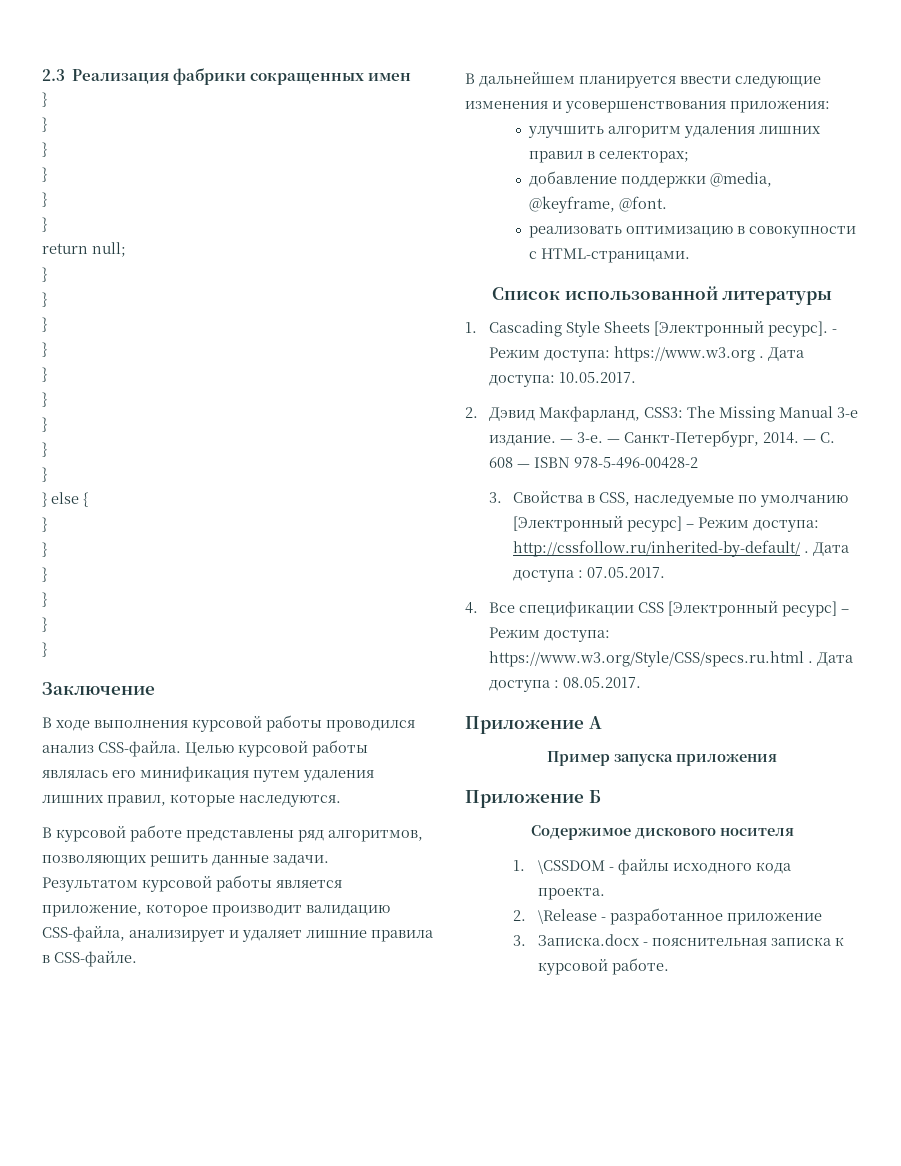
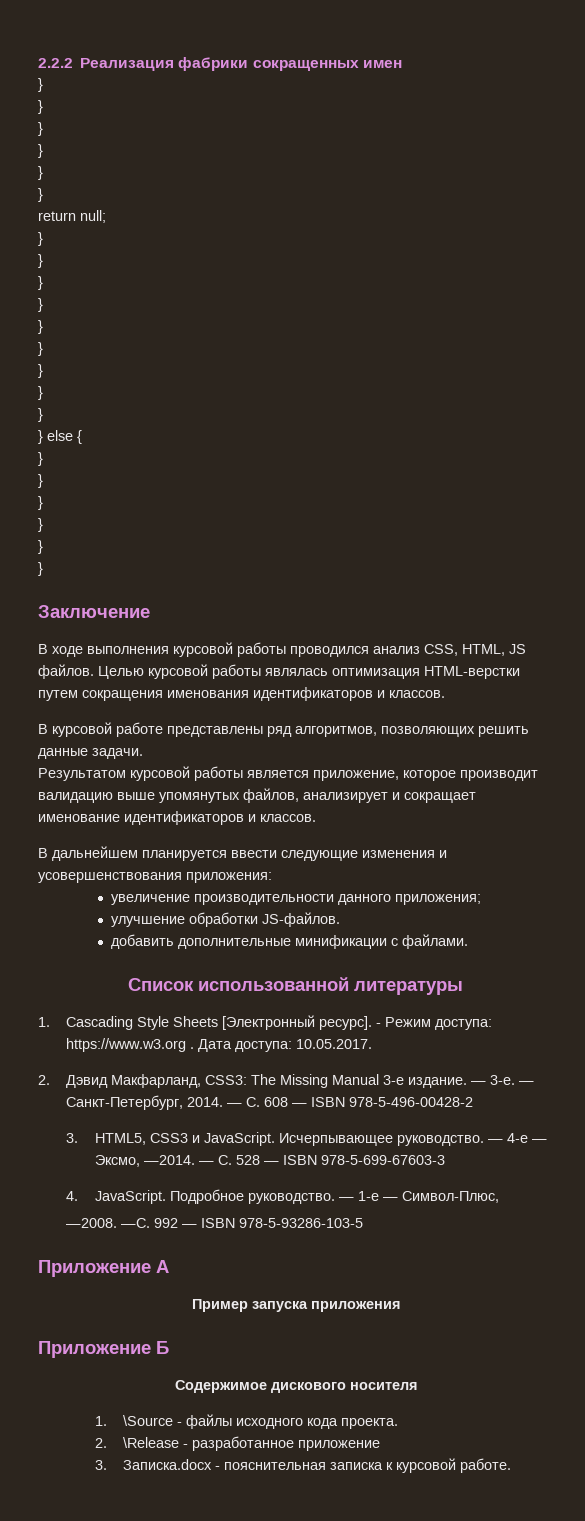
- 2.3 Реализация фабрики сокращенных имен
+ 2.2.2 Реализация фабрики сокращенных имен
- В ходе выполнения курсовой работы проводился анализ CSS-файла. Целью курсовой работы являлась его минификация путем удаления лишних правил, которые наследуются.
+ В ходе выполнения курсовой работы проводился анализ CSS, HTML, JS файлов. Целью курсовой работы являлась оптимизация HTML-верстки путем сокращения именования идентификаторов и классов.
- Результатом курсовой работы является приложение, которое производит валидацию CSS-файла, анализирует и удаляет лишние правила в CSS-файле.
+ Результатом курсовой работы является приложение, которое производит валидацию выше упомянутых файлов, анализирует и сокращает именование идентификаторов и классов.
- улучшить алгоритм удаления лишних правил в селекторах;
- добавление поддержки @media, @keyframe, @font.
- реализовать оптимизацию в совокупности с HTML-страницами.
+ увеличение производительности данного приложения;
+ улучшение обработки JS-файлов.
+ добавить дополнительные минификации с файлами.
- 3. Свойства в CSS, наследуемые по умолчанию [Электронный ресурс] – Режим доступа: http://cssfollow.ru/inherited-by-default/ . Дата доступа : 07.05.2017.
- 4. Все спецификации CSS [Электронный ресурс] – Режим доступа: https://www.w3.org/Style/CSS/specs.ru.html . Дата доступа : 08.05.2017.
+ 3. HTML5, CSS3 и JavaScript. Исчерпывающее руководство. — 4-e — Эксмо, —2014. — С. 528 — ISBN 978-5-699-67603-3
+ 4. JavaScript. Подробное руководство. — 1-е — Символ-Плюс,
+ —2008. —С. 992 — ISBN 978-5-93286-103-5
- 1. \CSSDOM - файлы исходного кода проекта.
+ 1. \Source - файлы исходного кода проекта.

